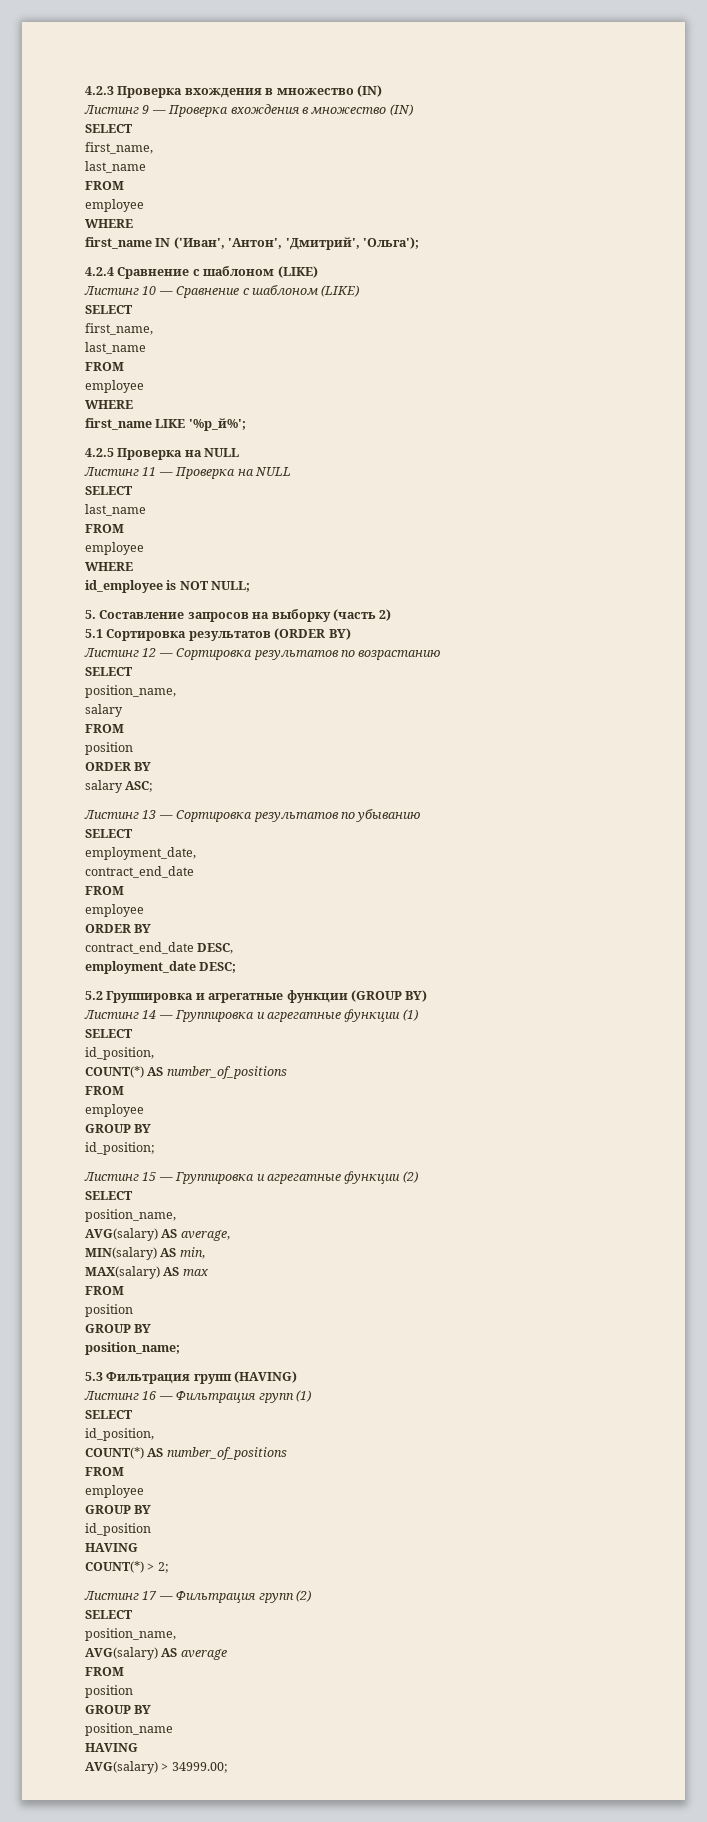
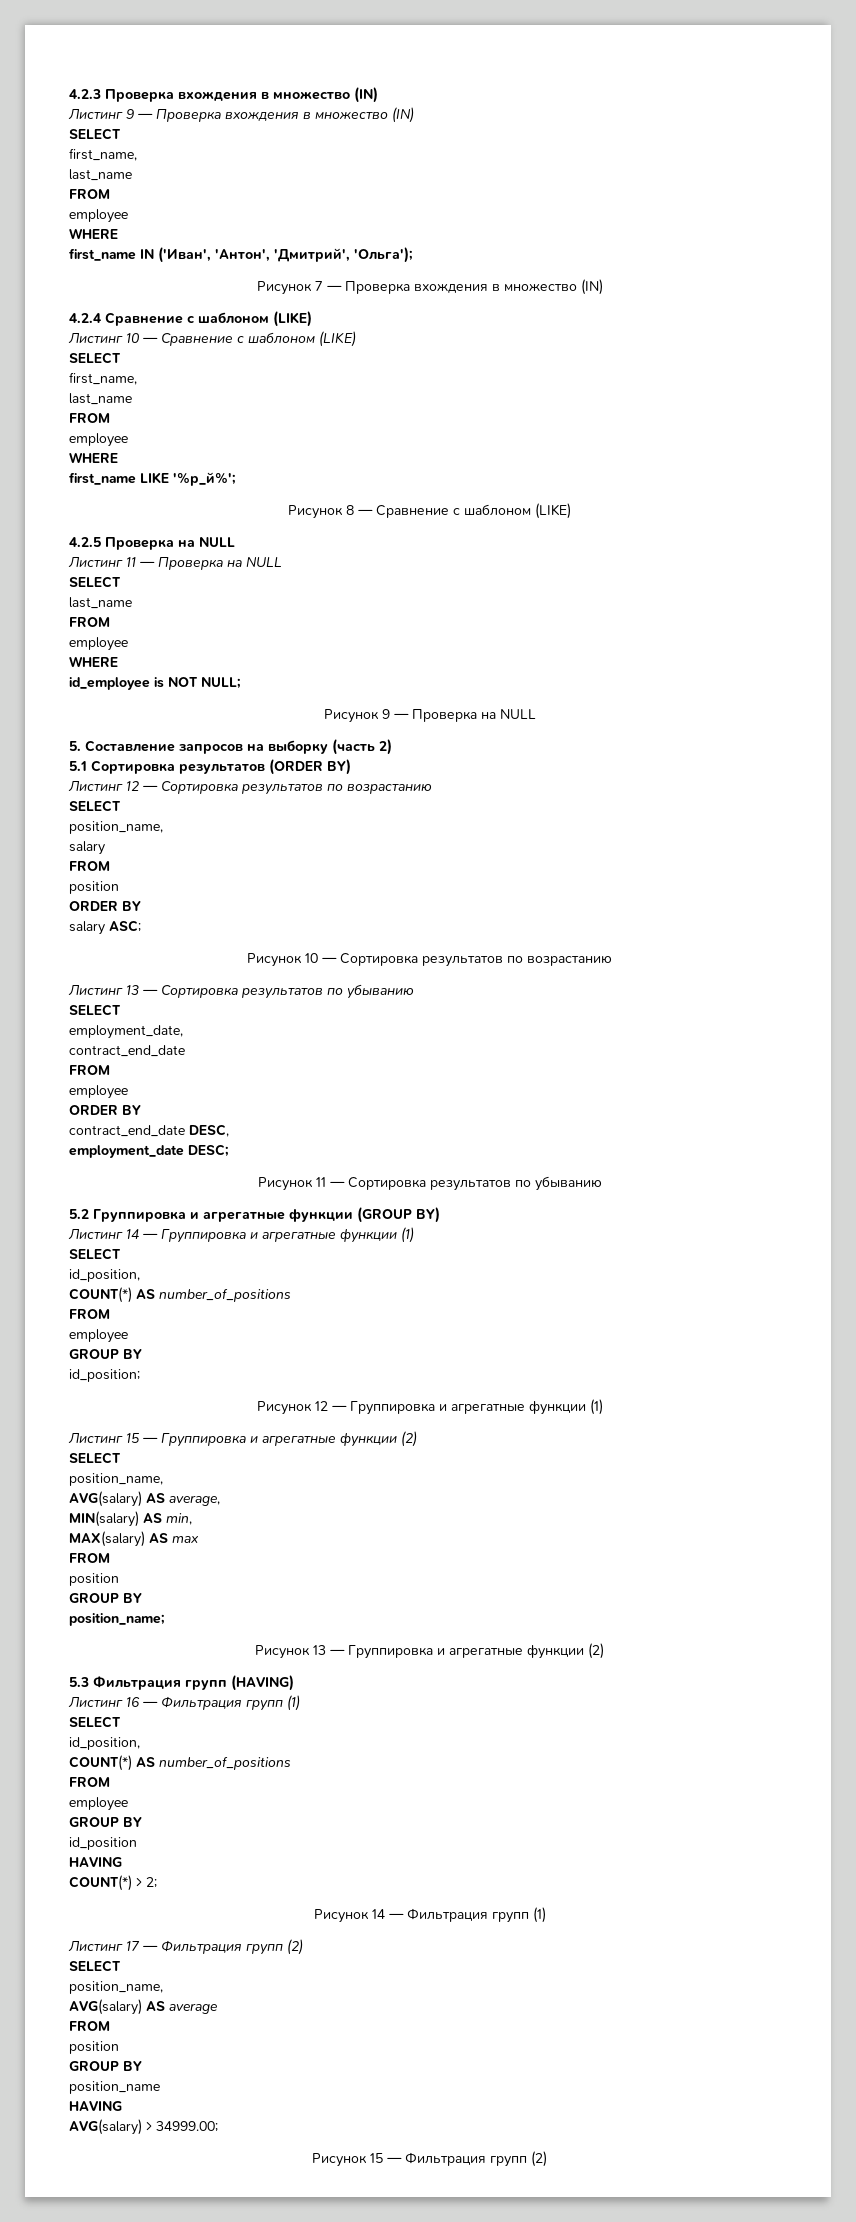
+ Рисунок 7 — Проверка вхождения в множество (IN)
+ Рисунок 8 — Сравнение с шаблоном (LIKE)
+ Рисунок 9 — Проверка на NULL
+ Рисунок 10 — Сортировка результатов по возрастанию
+ Рисунок 11 — Сортировка результатов по убыванию
+ Рисунок 12 — Группировка и агрегатные функции (1)
+ Рисунок 13 — Группировка и агрегатные функции (2)
+ Рисунок 14 — Фильтрация групп (1)
+ Рисунок 15 — Фильтрация групп (2)

